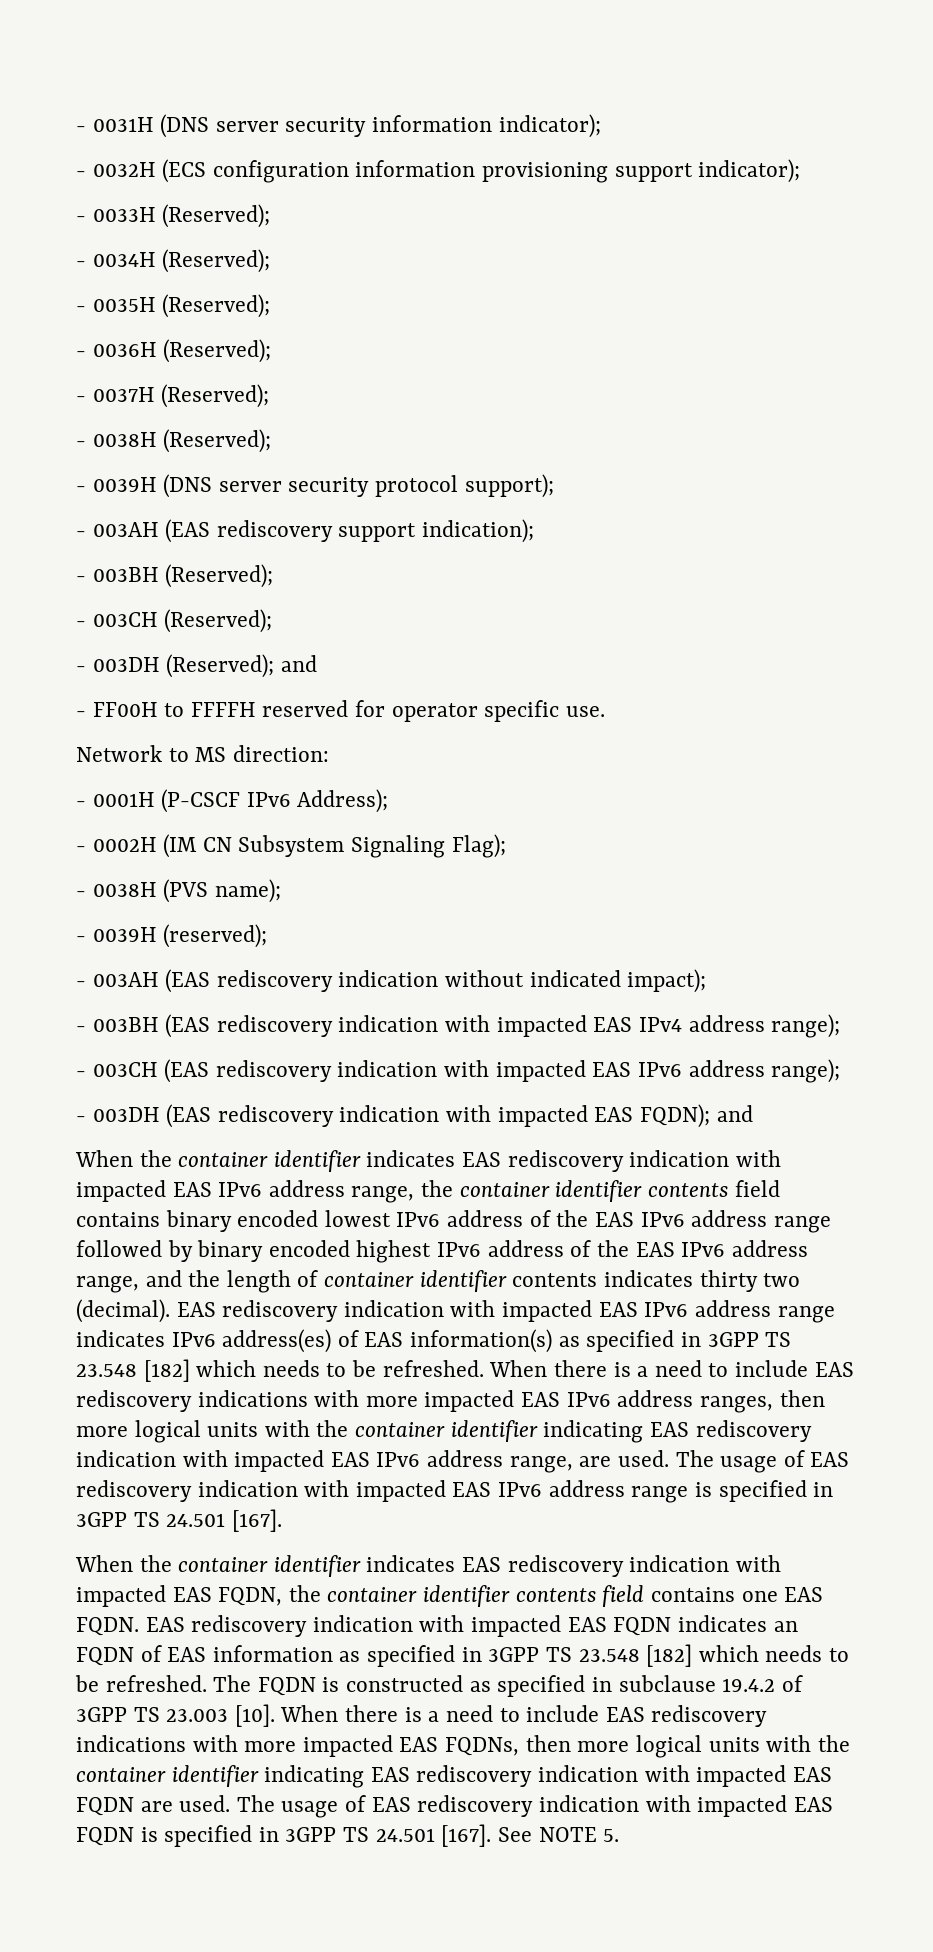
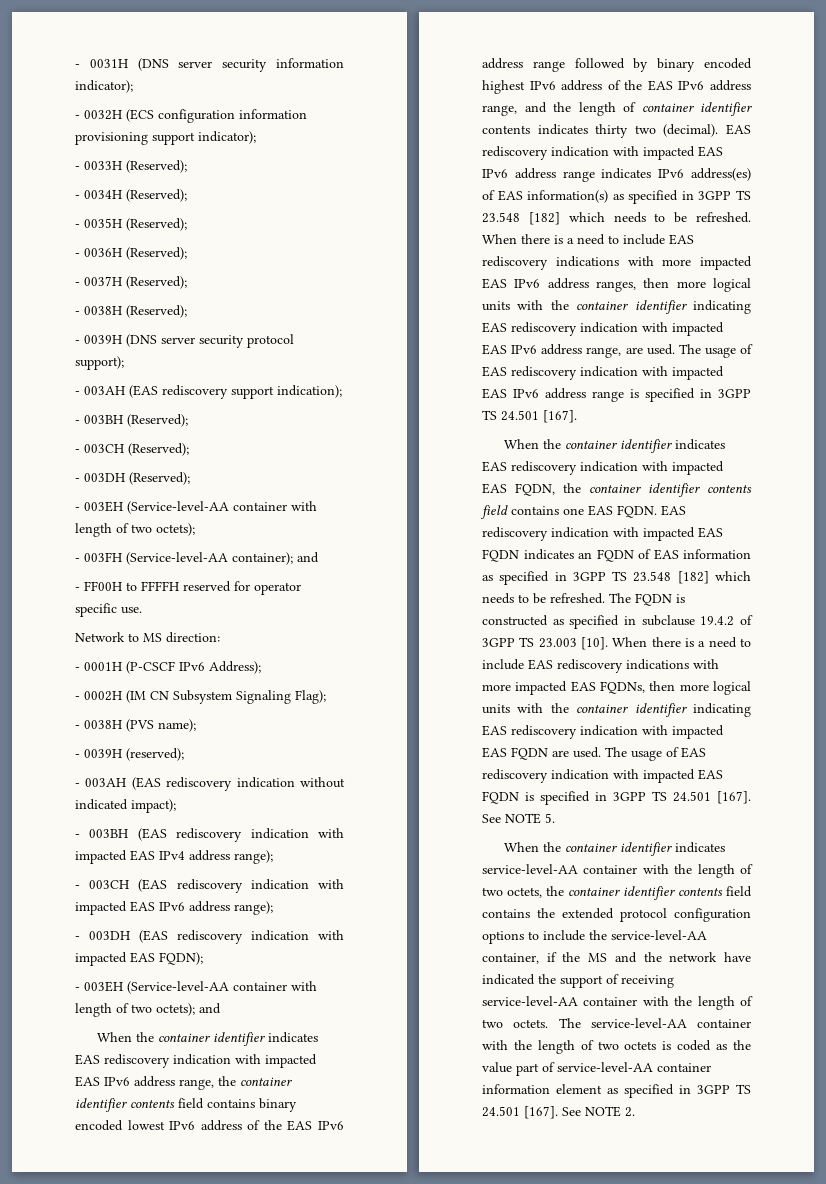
- - 003DH (Reserved); and
+ - 003DH (Reserved);
+ - 003EH (Service-level-AA container with length of two octets);
+ - 003FH (Service-level-AA container); and
- - 003DH (EAS rediscovery indication with impacted EAS FQDN); and
+ - 003DH (EAS rediscovery indication with impacted EAS FQDN);
+ - 003EH (Service-level-AA container with length of two octets); and
+ When the container identifier indicates service-level-AA container with the length of two octets, the container identifier contents field contains the extended protocol configuration options to include the service-level-AA container, if the MS and the network have indicated the support of receiving service-level-AA container with the length of two octets. The service-level-AA container with the length of two octets is coded as the value part of service-level-AA container information element as specified in 3GPP TS 24.501 [167]. See NOTE 2.

